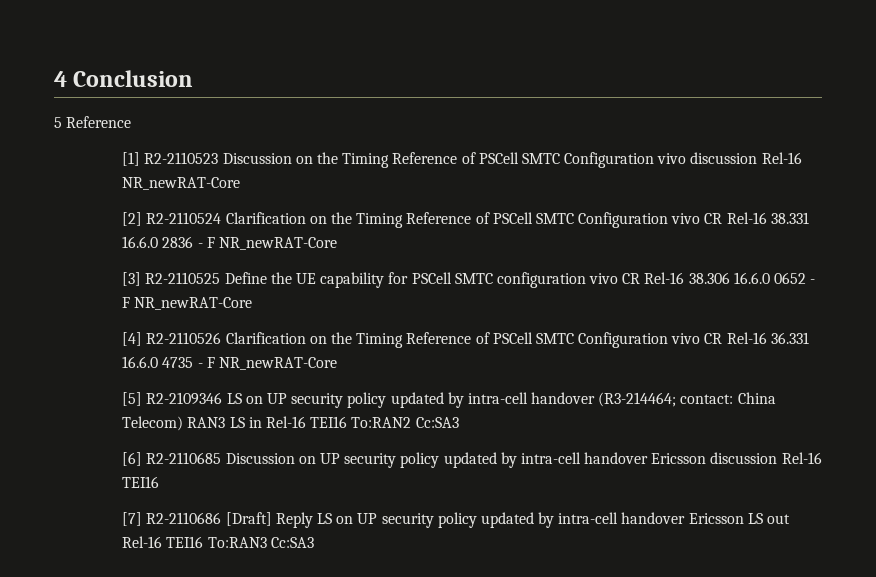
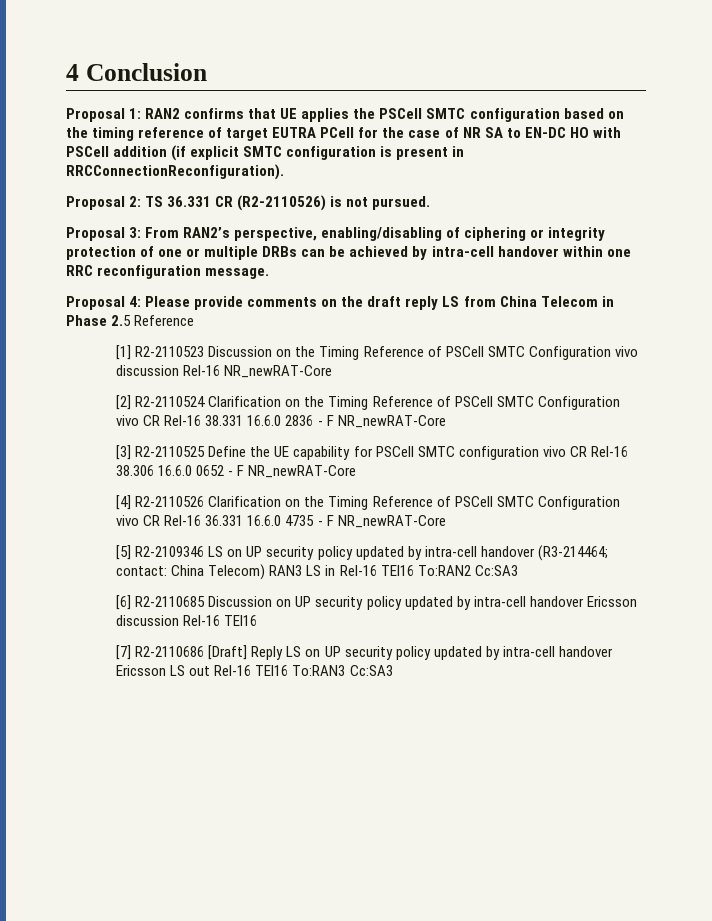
- 5 Reference
+ Proposal 1: RAN2 confirms that UE applies the PSCell SMTC configuration based on the timing reference of target EUTRA PCell for the case of NR SA to EN-DC HO with PSCell addition (if explicit SMTC configuration is present in RRCConnectionReconfiguration).
+ Proposal 2: TS 36.331 CR (R2-2110526) is not pursued.
+ Proposal 3: From RAN2’s perspective, enabling/disabling of ciphering or integrity protection of one or multiple DRBs can be achieved by intra-cell handover within one RRC reconfiguration message.
+ Proposal 4: Please provide comments on the draft reply LS from China Telecom in Phase 2.5 Reference

